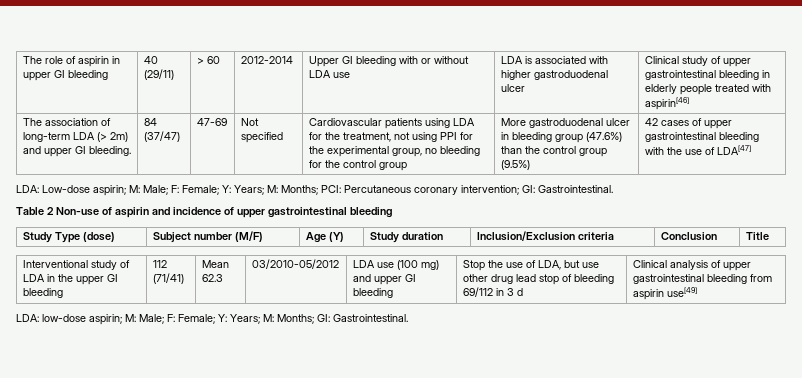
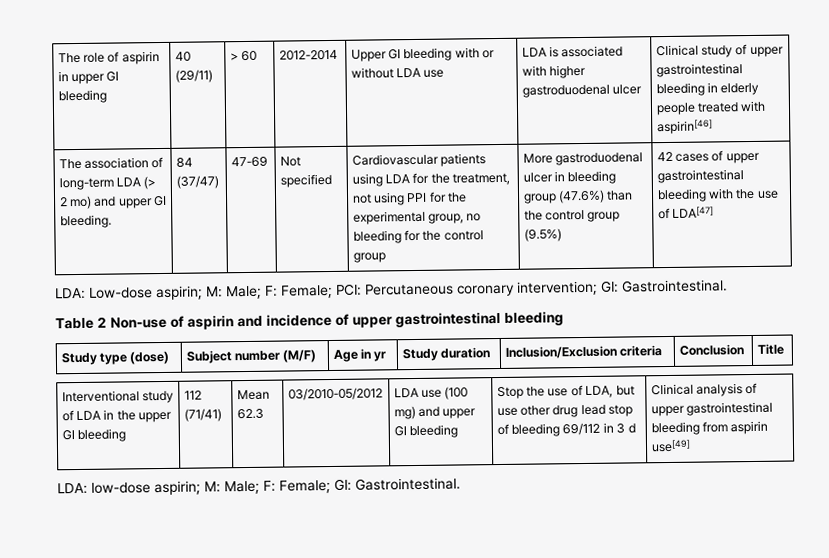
- The association of long-term LDA (> 2m) and upper GI bleeding.
+ The association of long-term LDA (> 2 mo) and upper GI bleeding.
- LDA: Low-dose aspirin; M: Male; F: Female; Y: Years; M: Months; PCI: Percutaneous coronary intervention; GI: Gastrointestinal.
+ LDA: Low-dose aspirin; M: Male; F: Female; PCI: Percutaneous coronary intervention; GI: Gastrointestinal.
- Study Type (dose) | Subject number (M/F) | Age (Y) | Study duration | Inclusion/Exclusion criteria | Conclusion | Title
+ Study type (dose) | Subject number (M/F) | Age in yr | Study duration | Inclusion/Exclusion criteria | Conclusion | Title
- LDA: low-dose aspirin; M: Male; F: Female; Y: Years; M: Months; GI: Gastrointestinal.
+ LDA: low-dose aspirin; M: Male; F: Female; GI: Gastrointestinal.

